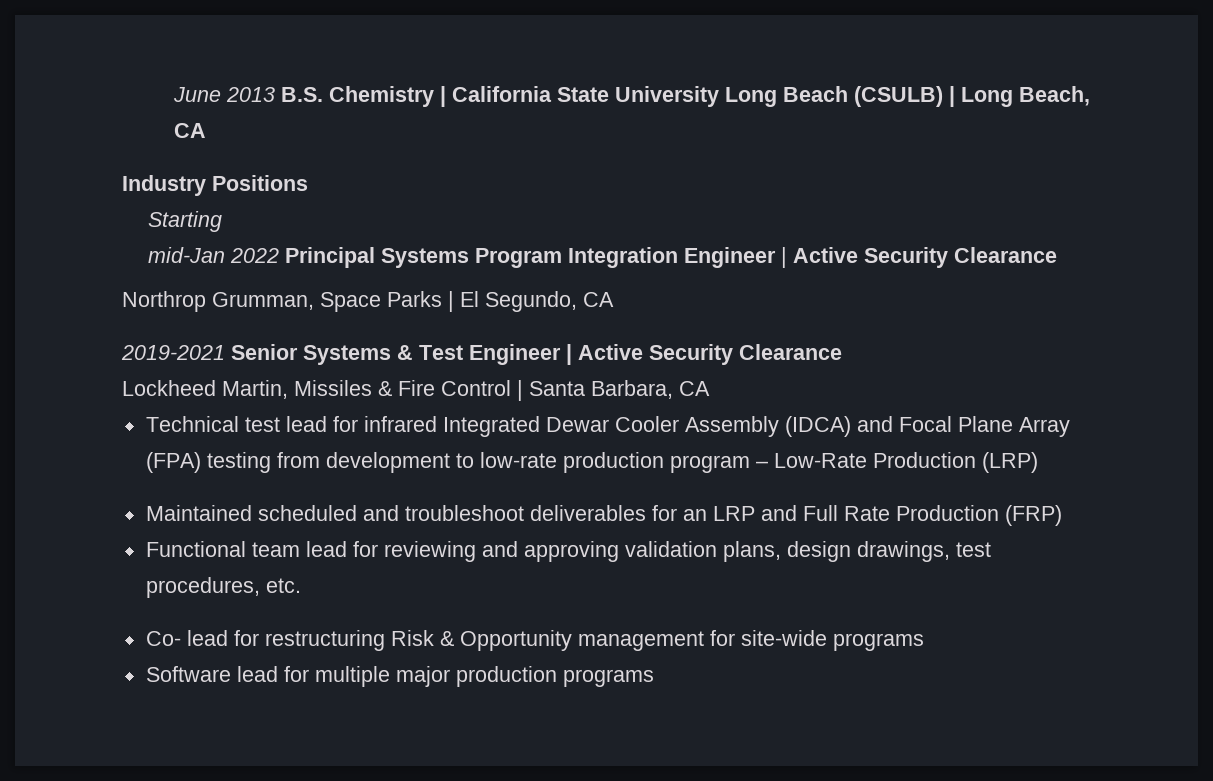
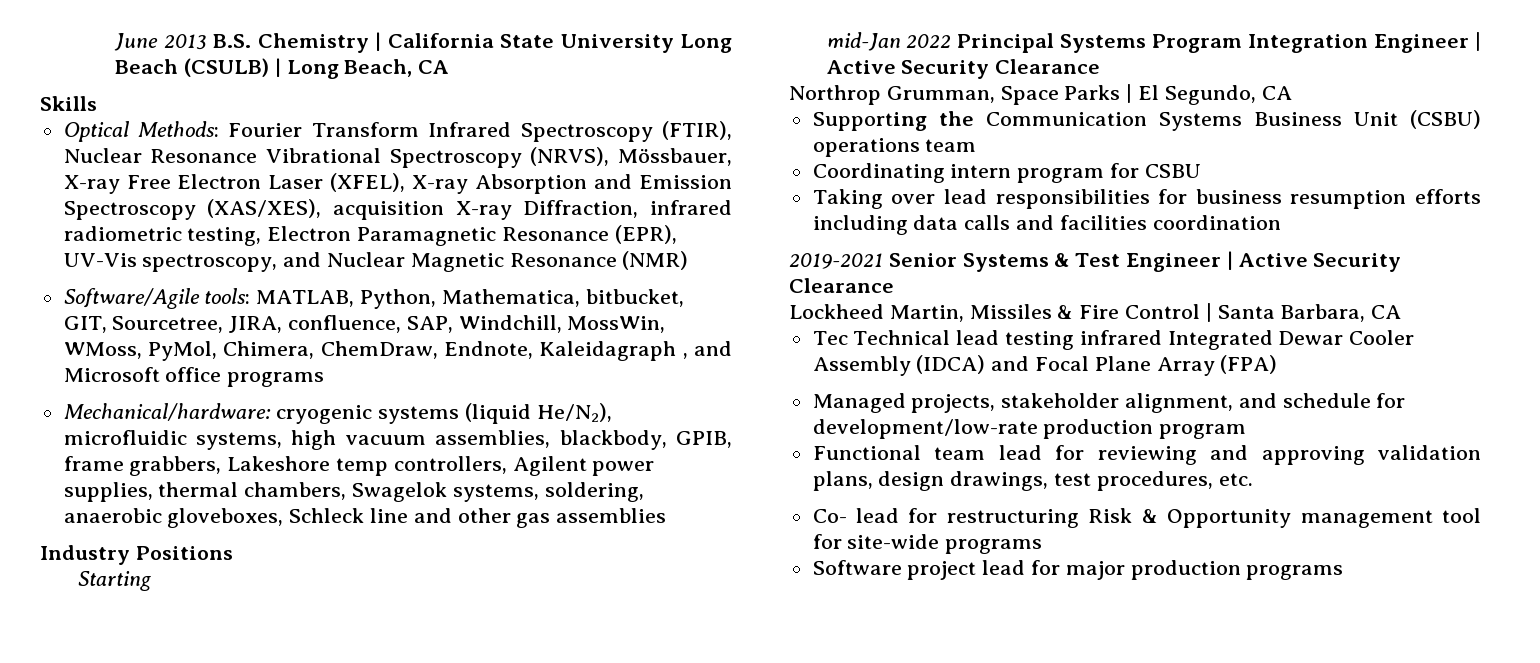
+ Skills
+ Optical Methods: Fourier Transform Infrared Spectroscopy (FTIR), Nuclear Resonance Vibrational Spectroscopy (NRVS), Mössbauer, X-ray Free Electron Laser (XFEL), X-ray Absorption and Emission Spectroscopy (XAS/XES), acquisition X-ray Diffraction, infrared radiometric testing, Electron Paramagnetic Resonance (EPR), UV-Vis spectroscopy, and Nuclear Magnetic Resonance (NMR)
+ Software/Agile tools: MATLAB, Python, Mathematica, bitbucket, GIT, Sourcetree, JIRA, confluence, SAP, Windchill, MossWin, WMoss, PyMol, Chimera, ChemDraw, Endnote, Kaleidagraph , and Microsoft office programs
+ Mechanical/hardware: cryogenic systems (liquid He/N2), microfluidic systems, high vacuum assemblies, blackbody, GPIB, frame grabbers, Lakeshore temp controllers, Agilent power supplies, thermal chambers, Swagelok systems, soldering, anaerobic gloveboxes, Schleck line and other gas assemblies
+ Supporting the Communication Systems Business Unit (CSBU) operations team
+ Coordinating intern program for CSBU
+ Taking over lead responsibilities for business resumption efforts including data calls and facilities coordination
- Technical test lead for infrared Integrated Dewar Cooler Assembly (IDCA) and Focal Plane Array (FPA) testing from development to low-rate production program – Low-Rate Production (LRP)
- Maintained scheduled and troubleshoot deliverables for an LRP and Full Rate Production (FRP)
+ Tec Technical lead testing infrared Integrated Dewar Cooler Assembly (IDCA) and Focal Plane Array (FPA)
+ Managed projects, stakeholder alignment, and schedule for development/low-rate production program
- Co- lead for restructuring Risk & Opportunity management for site-wide programs
+ Co- lead for restructuring Risk & Opportunity management tool for site-wide programs
- Software lead for multiple major production programs
+ Software project lead for major production programs

